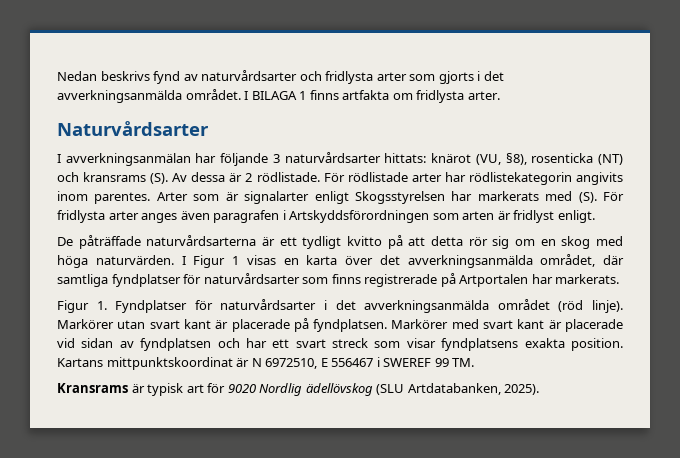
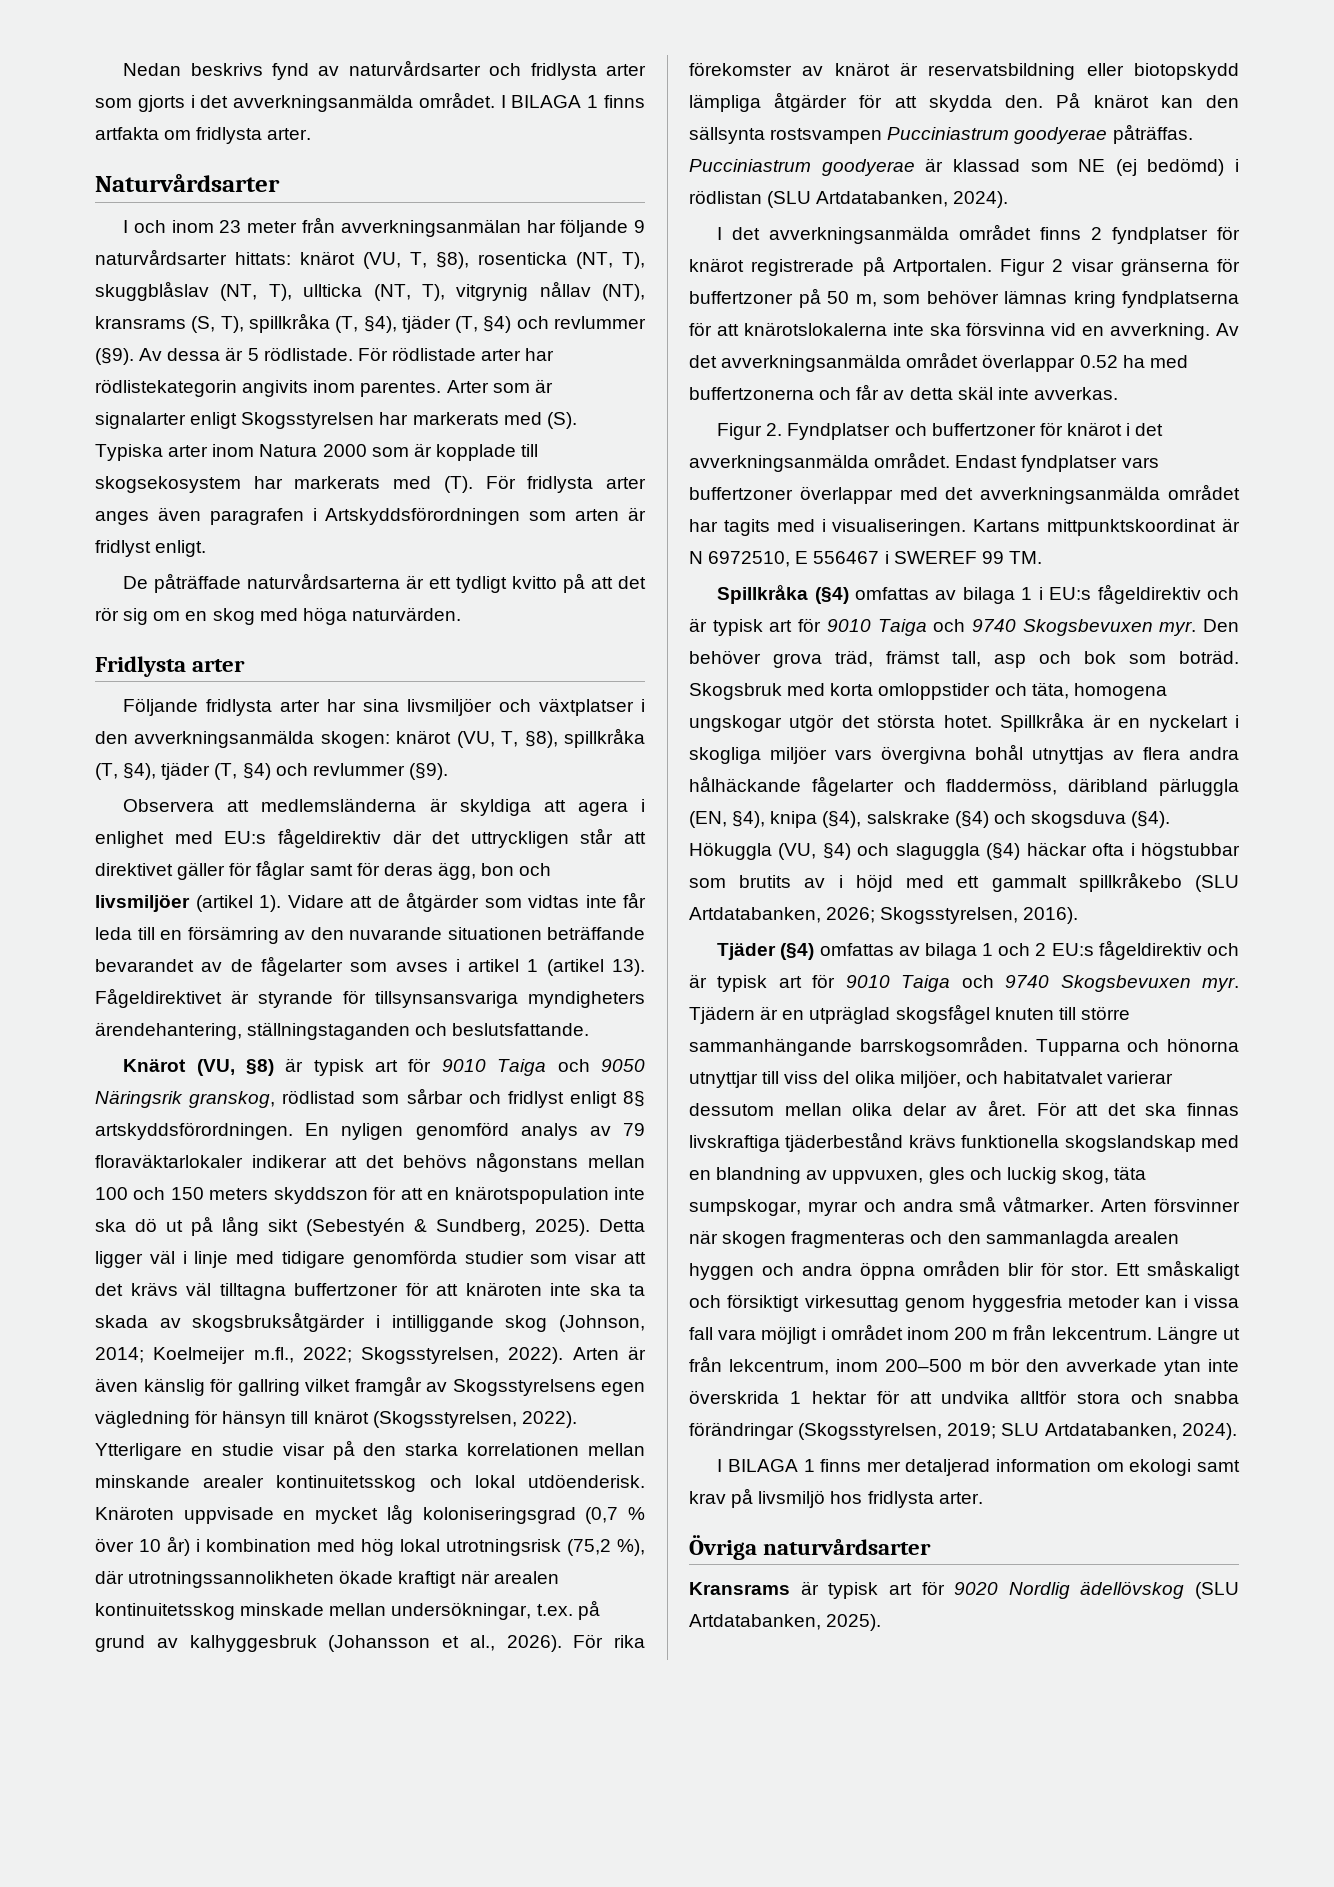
- I avverkningsanmälan har följande 3 naturvårdsarter hittats: knärot (VU, §8), rosenticka (NT) och kransrams (S). Av dessa är 2 rödlistade.
+ I och inom 23 meter från avverkningsanmälan har följande 9 naturvårdsarter hittats: knärot (VU, T, §8), rosenticka (NT, T), skuggblåslav (NT, T), ullticka (NT, T), vitgrynig nållav (NT), kransrams (S, T), spillkråka (T, §4), tjäder (T, §4) och revlummer (§9). Av dessa är 5 rödlistade.
- Arter som är signalarter enligt Skogsstyrelsen har markerats med (S). För fridlysta arter anges även paragrafen i Artskyddsförordningen som arten är fridlyst enligt.
+ Arter som är signalarter enligt Skogsstyrelsen har markerats med (S). Typiska arter inom Natura 2000 som är kopplade till skogsekosystem har markerats med (T). För fridlysta arter anges även paragrafen i Artskyddsförordningen som arten är fridlyst enligt.
- De påträffade naturvårdsarterna är ett tydligt kvitto på att detta rör sig om en skog med höga naturvärden. I Figur 1 visas en karta över det avverkningsanmälda området, där samtliga fyndplatser för naturvårdsarter som finns registrerade på Artportalen har markerats.
- Figur 1. Fyndplatser för naturvårdsarter i det avverkningsanmälda området (röd linje). Markörer utan svart kant är placerade på fyndplatsen. Markörer med svart kant är placerade vid sidan av fyndplatsen och har ett svart streck som visar fyndplatsens exakta position.
+ De påträffade naturvårdsarterna är ett tydligt kvitto på att det rör sig om en skog med höga naturvärden.
+ Fridlysta arter
+ Följande fridlysta arter har sina livsmiljöer och växtplatser i den avverkningsanmälda skogen: knärot (VU, T, §8), spillkråka (T, §4), tjäder (T, §4) och revlummer (§9).
+ Observera att medlemsländerna är skyldiga att agera i enlighet med EU:s fågeldirektiv där det uttryckligen står att direktivet gäller för fåglar samt för deras ägg, bon och livsmiljöer (artikel 1). Vidare att de åtgärder som vidtas inte får leda till en försämring av den nuvarande situationen beträffande bevarandet av de fågelarter som avses i artikel 1 (artikel 13). Fågeldirektivet är styrande för tillsynsansvariga myndigheters ärendehantering, ställningstaganden och beslutsfattande.
+ Knärot (VU, §8) är typisk art för 9010 Taiga och 9050 Näringsrik granskog, rödlistad som sårbar och fridlyst enligt 8§ artskyddsförordningen. En nyligen genomförd analys av 79 floraväktarlokaler indikerar att det behövs någonstans mellan 100 och 150 meters skyddszon för att en knärotspopulation inte ska dö ut på lång sikt (Sebestyén & Sundberg, 2025). Detta ligger väl i linje med tidigare genomförda studier som visar att det krävs väl tilltagna buffertzoner för att knäroten inte ska ta skada av skogsbruksåtgärder i intilliggande skog (Johnson, 2014; Koelmeijer m.fl., 2022; Skogsstyrelsen, 2022). Arten är även känslig för gallring vilket framgår av Skogsstyrelsens egen vägledning för hänsyn till knärot (Skogsstyrelsen, 2022). Ytterligare en studie visar på den starka korrelationen mellan minskande arealer kontinuitetsskog och lokal utdöenderisk. Knäroten uppvisade en mycket låg koloniseringsgrad (0,7 % över 10 år) i kombination med hög lokal utrotningsrisk (75,2 %), där utrotningssannolikheten ökade kraftigt när arealen kontinuitetsskog minskade mellan undersökningar, t.ex. på grund av kalhyggesbruk (Johansson et al., 2026). För rika förekomster av knärot är reservatsbildning eller biotopskydd lämpliga åtgärder för att skydda den. På knärot kan den sällsynta rostsvampen Pucciniastrum goodyerae påträffas. Pucciniastrum goodyerae är klassad som NE (ej bedömd) i rödlistan (SLU Artdatabanken, 2024).
+ I det avverkningsanmälda området finns 2 fyndplatser för knärot registrerade på Artportalen. Figur 2 visar gränserna för buffertzoner på 50 m, som behöver lämnas kring fyndplatserna för att knärotslokalerna inte ska försvinna vid en avverkning. Av det avverkningsanmälda området överlappar 0.52 ha med buffertzonerna och får av detta skäl inte avverkas.
+ Figur 2. Fyndplatser och buffertzoner för knärot i det avverkningsanmälda området. Endast fyndplatser vars buffertzoner överlappar med det avverkningsanmälda området har tagits med i visualiseringen.
+ Spillkråka (§4) omfattas av bilaga 1 i EU:s fågeldirektiv och är typisk art för 9010 Taiga och 9740 Skogsbevuxen myr. Den behöver grova träd, främst tall, asp och bok som boträd. Skogsbruk med korta omloppstider och täta, homogena ungskogar utgör det största hotet. Spillkråka är en nyckelart i skogliga miljöer vars övergivna bohål utnyttjas av flera andra hålhäckande fågelarter och fladdermöss, däribland pärluggla (EN, §4), knipa (§4), salskrake (§4) och skogsduva (§4). Hökuggla (VU, §4) och slaguggla (§4) häckar ofta i högstubbar som brutits av i höjd med ett gammalt spillkråkebo (SLU Artdatabanken, 2026; Skogsstyrelsen, 2016).
+ Tjäder (§4) omfattas av bilaga 1 och 2 EU:s fågeldirektiv och är typisk art för 9010 Taiga och 9740 Skogsbevuxen myr. Tjädern är en utpräglad skogsfågel knuten till större sammanhängande barrskogsområden. Tupparna och hönorna utnyttjar till viss del olika miljöer, och habitatvalet varierar dessutom mellan olika delar av året. För att det ska finnas livskraftiga tjäderbestånd krävs funktionella skogslandskap med en blandning av uppvuxen, gles och luckig skog, täta sumpskogar, myrar och andra små våtmarker. Arten försvinner när skogen fragmenteras och den sammanlagda arealen hyggen och andra öppna områden blir för stor. Ett småskaligt och försiktigt virkesuttag genom hyggesfria metoder kan i vissa fall vara möjligt i området inom 200 m från lekcentrum. Längre ut från lekcentrum, inom 200–500 m bör den avverkade ytan inte överskrida 1 hektar för att undvika alltför stora och snabba förändringar (Skogsstyrelsen, 2019; SLU Artdatabanken, 2024).
+ I BILAGA 1 finns mer detaljerad information om ekologi samt krav på livsmiljö hos fridlysta arter.
+ Övriga naturvårdsarter

